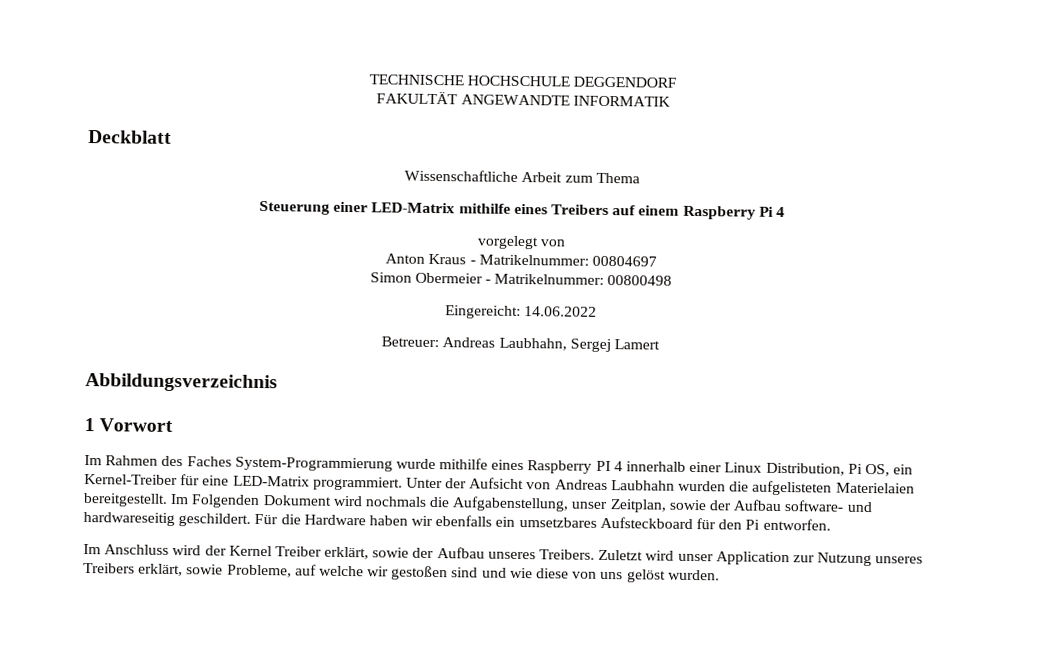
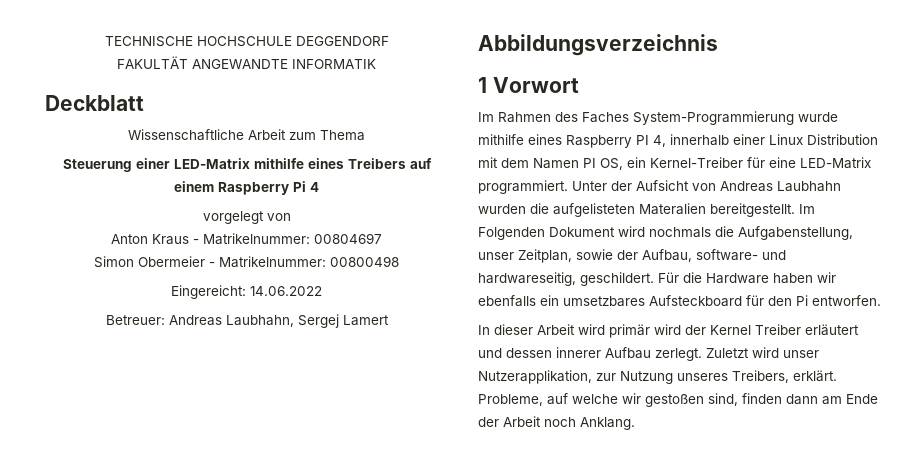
- Im Rahmen des Faches System-Programmierung wurde mithilfe eines Raspberry PI 4 innerhalb einer Linux Distribution, Pi OS, ein Kernel-Treiber für eine LED-Matrix programmiert.
+ Im Rahmen des Faches System-Programmierung wurde mithilfe eines Raspberry PI 4, innerhalb einer Linux Distribution mit dem Namen PI OS, ein Kernel-Treiber für eine LED-Matrix programmiert.
- Unter der Aufsicht von Andreas Laubhahn wurden die aufgelisteten Materielaien bereitgestellt.
+ Unter der Aufsicht von Andreas Laubhahn wurden die aufgelisteten Materalien bereitgestellt.
- Im Folgenden Dokument wird nochmals die Aufgabenstellung, unser Zeitplan, sowie der Aufbau software- und hardwareseitig geschildert.
+ Im Folgenden Dokument wird nochmals die Aufgabenstellung, unser Zeitplan, sowie der Aufbau, software- und hardwareseitig, geschildert.
- Im Anschluss wird der Kernel Treiber erklärt, sowie der Aufbau unseres Treibers.
+ In dieser Arbeit wird primär wird der Kernel Treiber erläutert und dessen innerer Aufbau zerlegt.
- Zuletzt wird unser Application zur Nutzung unseres Treibers erklärt, sowie Probleme, auf welche wir gestoßen sind und wie diese von uns gelöst wurden.
+ Zuletzt wird unser Nutzerapplikation, zur Nutzung unseres Treibers, erklärt. Probleme, auf welche wir gestoßen sind, finden dann am Ende der Arbeit noch Anklang.

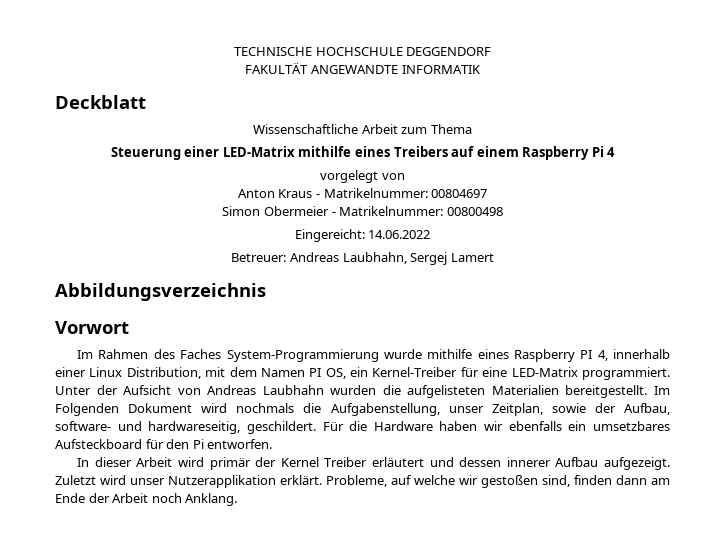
- 1 Vorwort
+ Vorwort
- Im Rahmen des Faches System-Programmierung wurde mithilfe eines Raspberry PI 4, innerhalb einer Linux Distribution mit dem Namen PI OS, ein Kernel-Treiber für eine LED-Matrix programmiert.
+ Im Rahmen des Faches System-Programmierung wurde mithilfe eines Raspberry PI 4, innerhalb einer Linux Distribution, mit dem Namen PI OS, ein Kernel-Treiber für eine LED-Matrix programmiert.
- Unter der Aufsicht von Andreas Laubhahn wurden die aufgelisteten Materalien bereitgestellt.
+ Unter der Aufsicht von Andreas Laubhahn wurden die aufgelisteten Materialien bereitgestellt.
- In dieser Arbeit wird primär wird der Kernel Treiber erläutert und dessen innerer Aufbau zerlegt.
+ In dieser Arbeit wird primär der Kernel Treiber erläutert und dessen innerer Aufbau aufgezeigt.
- Zuletzt wird unser Nutzerapplikation, zur Nutzung unseres Treibers, erklärt.
+ Zuletzt wird unser Nutzerapplikation erklärt.

